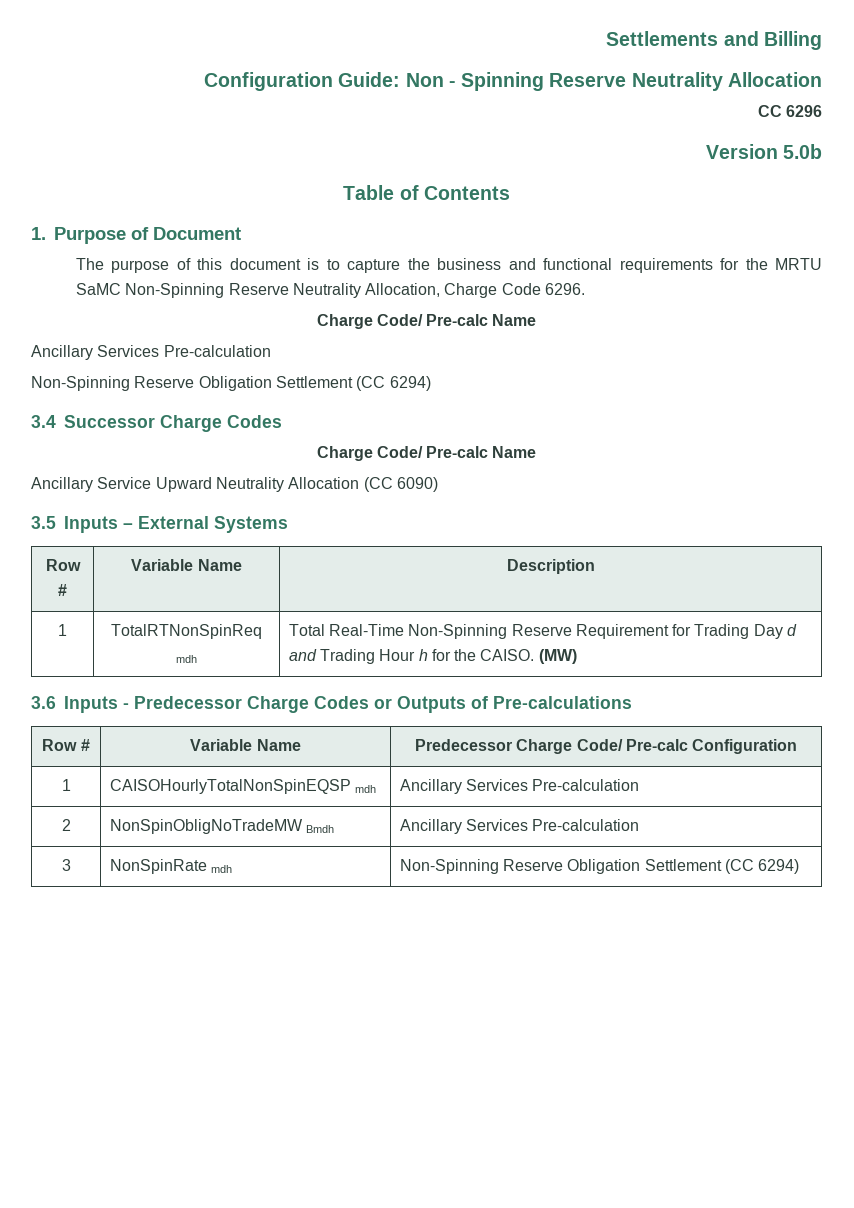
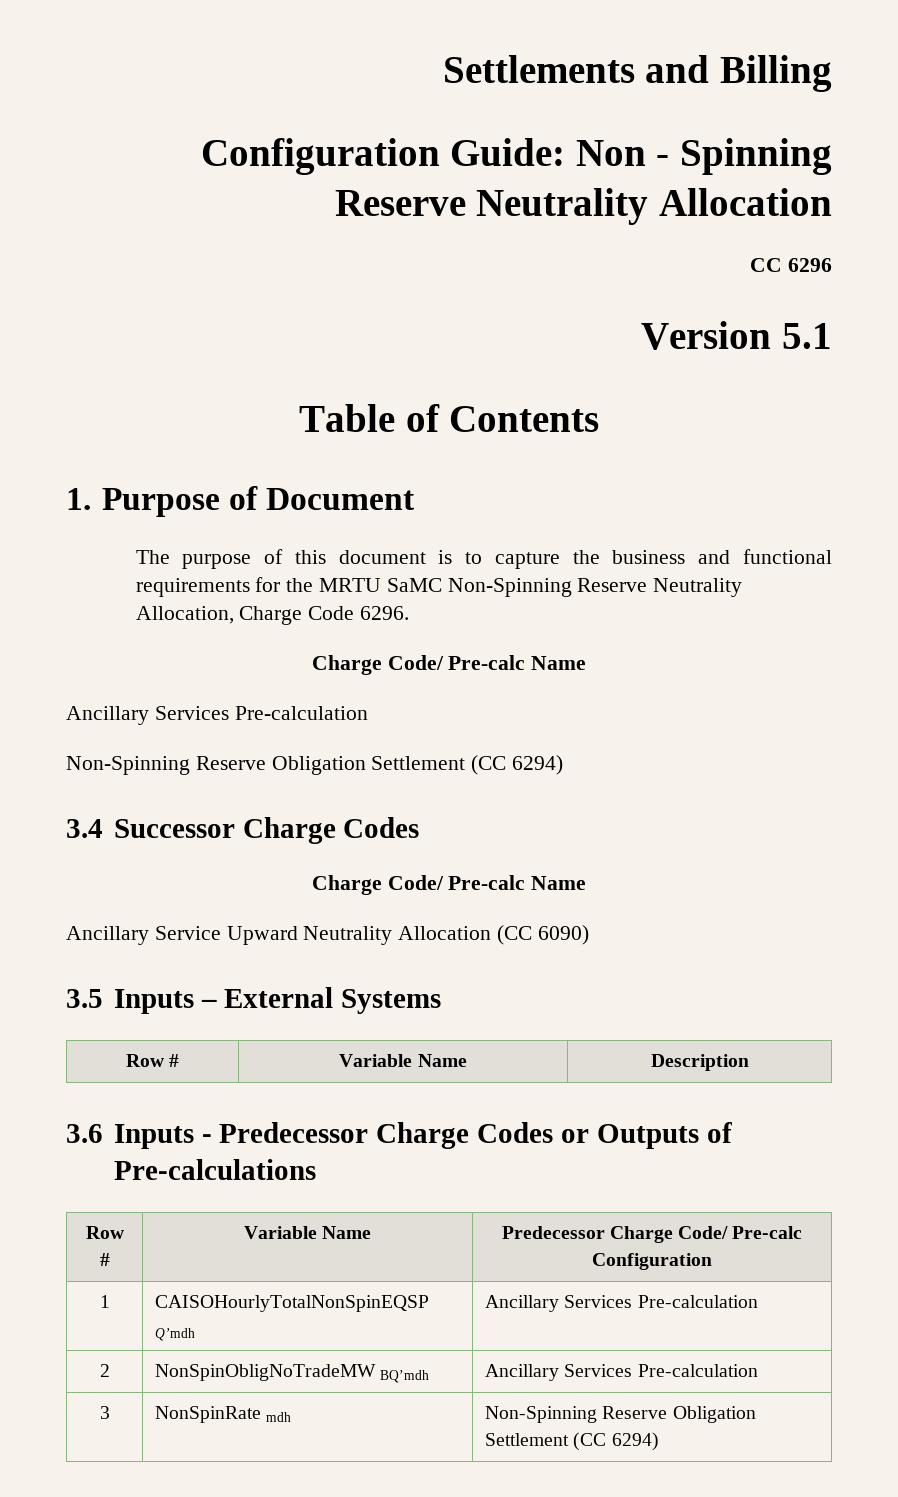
- Version 5.0b
+ Version 5.1
- 1 | TotalRTNonSpinReq mdh | Total Real-Time Non-Spinning Reserve Requirement for Trading Day d and Trading Hour h for the CAISO. (MW)
- 1 | CAISOHourlyTotalNonSpinEQSP mdh | Ancillary Services Pre-calculation
+ 1 | CAISOHourlyTotalNonSpinEQSP Q’mdh | Ancillary Services Pre-calculation
- 2 | NonSpinObligNoTradeMW Bmdh | Ancillary Services Pre-calculation
+ 2 | NonSpinObligNoTradeMW BQ’mdh | Ancillary Services Pre-calculation

